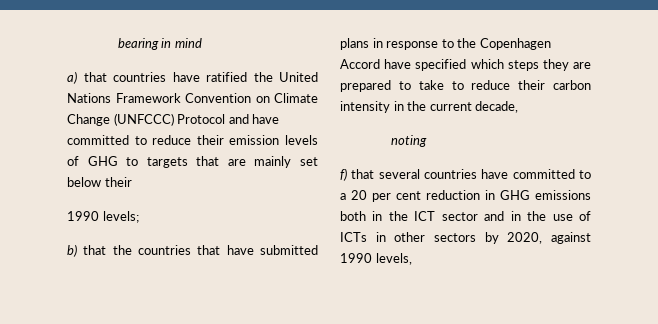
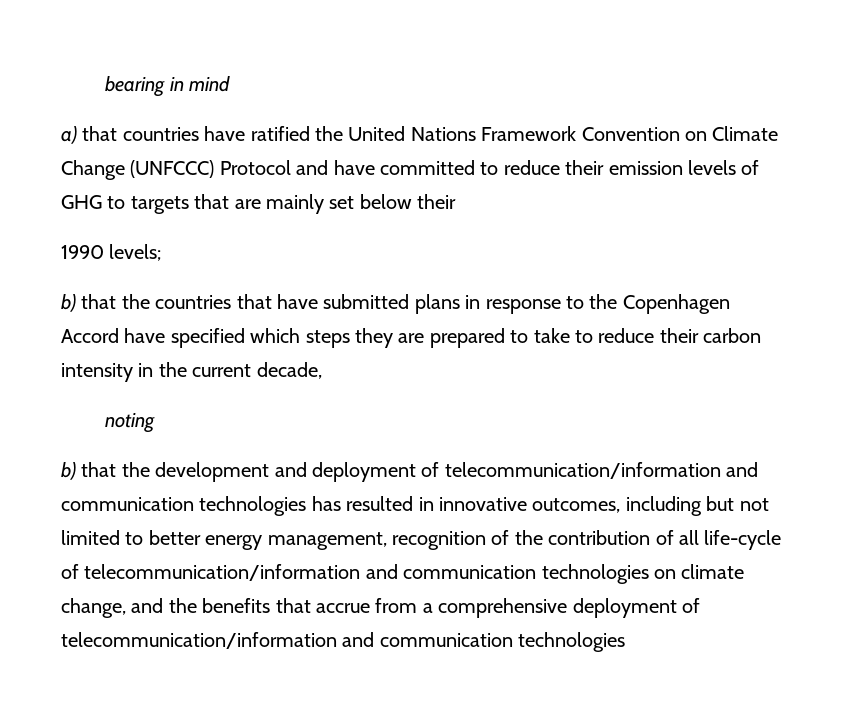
- f) that several countries have committed to a 20 per cent reduction in GHG emissions both in the ICT sector and in the use of ICTs in other sectors by 2020, against 1990 levels,
+ b) that the development and deployment of telecommunication/information and communication technologies has resulted in innovative outcomes, including but not limited to better energy management, recognition of the contribution of all life-cycle of telecommunication/information and communication technologies on climate change, and the benefits that accrue from a comprehensive deployment of telecommunication/information and communication technologies

